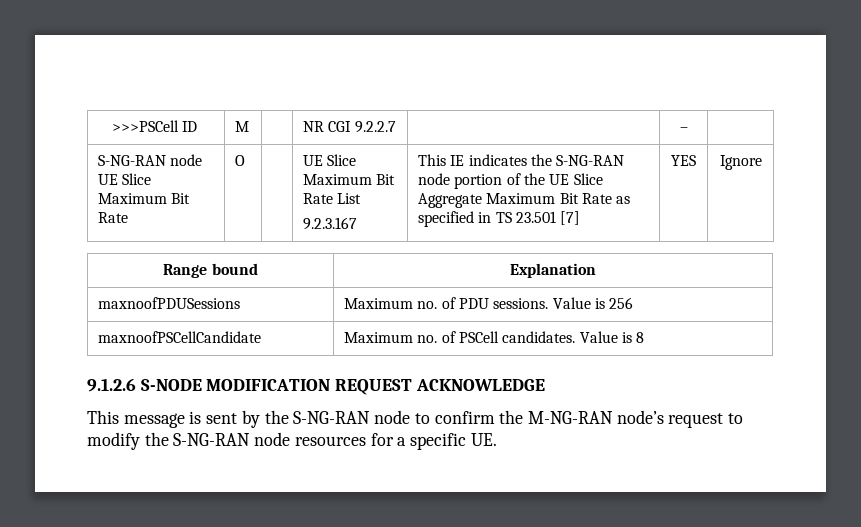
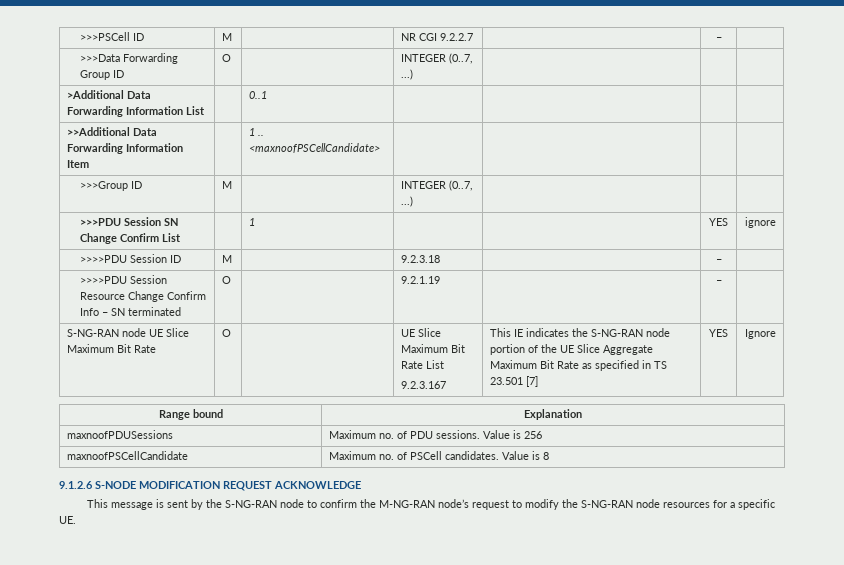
+ >>>Data Forwarding Group ID | O | | INTEGER (0..7, ...) | | |
+ >Additional Data Forwarding Information List | | 0..1 | | | |
+ >>Additional Data Forwarding Information Item | | 1 .. <maxnoofPSCellCandidate> | | | |
+ >>>Group ID | M | | INTEGER (0..7, ...) | | |
+ >>>PDU Session SN Change Confirm List | | 1 | | | YES | ignore
+ >>>>PDU Session ID | M | | 9.2.3.18 | | – |
+ >>>>PDU Session Resource Change Confirm Info – SN terminated | O | | 9.2.1.19 | | – |

